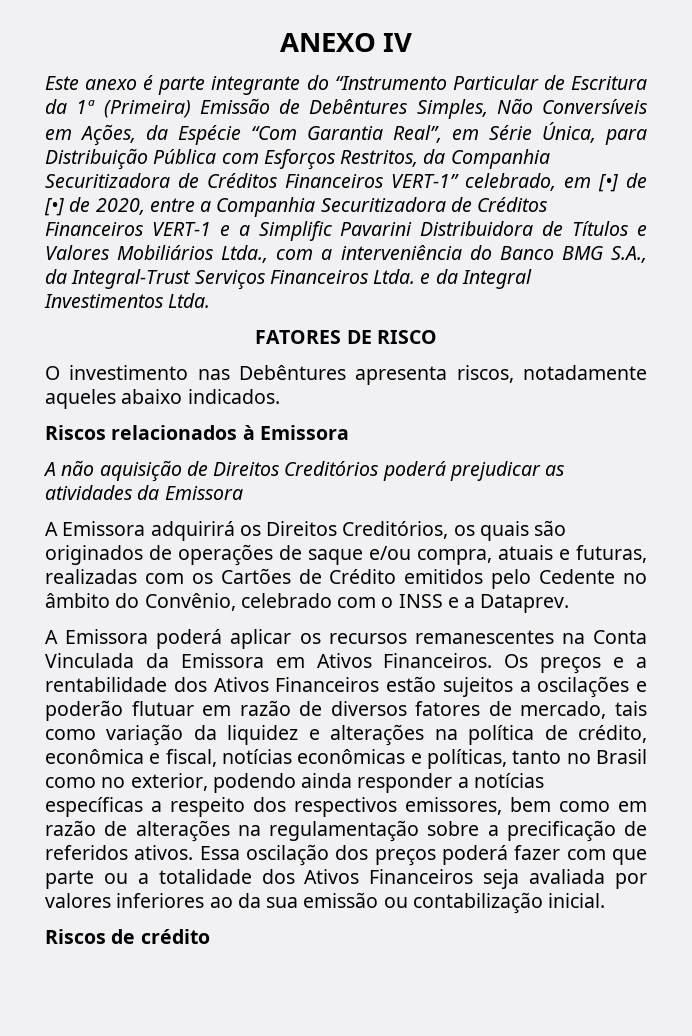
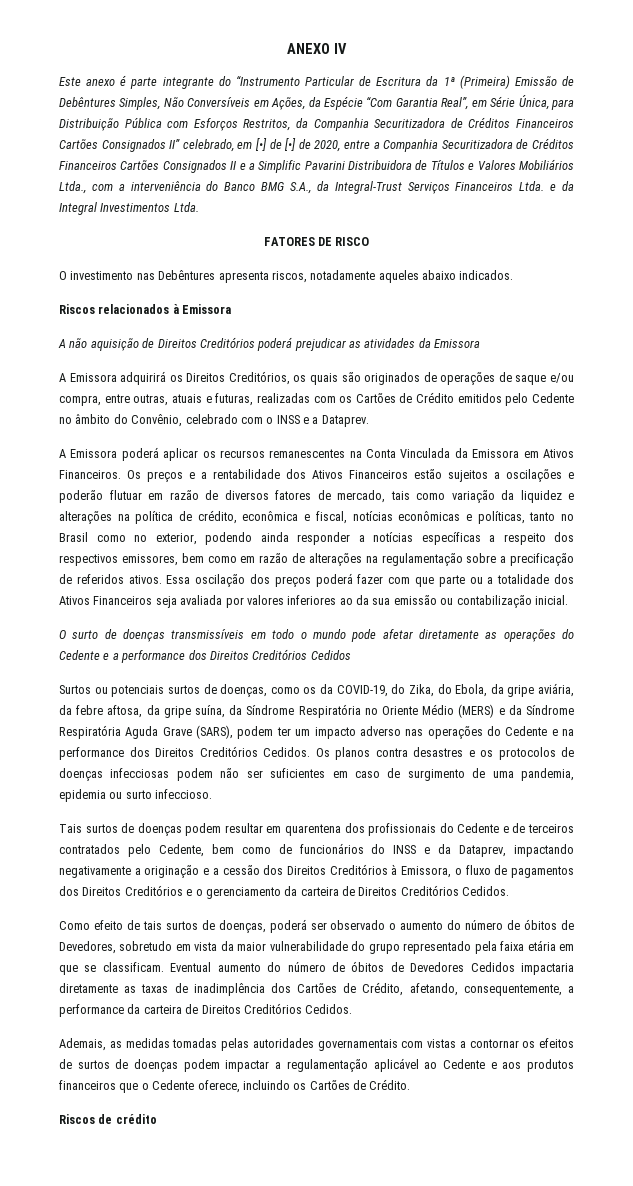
- Este anexo é parte integrante do “Instrumento Particular de Escritura da 1ª (Primeira) Emissão de Debêntures Simples, Não Conversíveis em Ações, da Espécie “Com Garantia Real”, em Série Única, para Distribuição Pública com Esforços Restritos, da Companhia Securitizadora de Créditos Financeiros VERT-1” celebrado, em [•] de [•] de 2020, entre a Companhia Securitizadora de Créditos Financeiros VERT-1 e a Simplific Pavarini Distribuidora de Títulos e Valores Mobiliários Ltda., com a interveniência do Banco BMG S.A., da Integral-Trust Serviços Financeiros Ltda. e da Integral Investimentos Ltda.
+ Este anexo é parte integrante do “Instrumento Particular de Escritura da 1ª (Primeira) Emissão de Debêntures Simples, Não Conversíveis em Ações, da Espécie “Com Garantia Real”, em Série Única, para Distribuição Pública com Esforços Restritos, da Companhia Securitizadora de Créditos Financeiros Cartões Consignados II” celebrado, em [•] de [•] de 2020, entre a Companhia Securitizadora de Créditos Financeiros Cartões Consignados II e a Simplific Pavarini Distribuidora de Títulos e Valores Mobiliários Ltda., com a interveniência do Banco BMG S.A., da Integral-Trust Serviços Financeiros Ltda. e da Integral Investimentos Ltda.
- A Emissora adquirirá os Direitos Creditórios, os quais são originados de operações de saque e/ou compra, atuais e futuras, realizadas com os Cartões de Crédito emitidos pelo Cedente no âmbito do Convênio, celebrado com o INSS e a Dataprev.
+ A Emissora adquirirá os Direitos Creditórios, os quais são originados de operações de saque e/ou compra, entre outras, atuais e futuras, realizadas com os Cartões de Crédito emitidos pelo Cedente no âmbito do Convênio, celebrado com o INSS e a Dataprev.
+ O surto de doenças transmissíveis em todo o mundo pode afetar diretamente as operações do Cedente e a performance dos Direitos Creditórios Cedidos
+ Surtos ou potenciais surtos de doenças, como os da COVID-19, do Zika, do Ebola, da gripe aviária, da febre aftosa, da gripe suína, da Síndrome Respiratória no Oriente Médio (MERS) e da Síndrome Respiratória Aguda Grave (SARS), podem ter um impacto adverso nas operações do Cedente e na performance dos Direitos Creditórios Cedidos. Os planos contra desastres e os protocolos de doenças infecciosas podem não ser suficientes em caso de surgimento de uma pandemia, epidemia ou surto infeccioso.
+ Tais surtos de doenças podem resultar em quarentena dos profissionais do Cedente e de terceiros contratados pelo Cedente, bem como de funcionários do INSS e da Dataprev, impactando negativamente a originação e a cessão dos Direitos Creditórios à Emissora, o fluxo de pagamentos dos Direitos Creditórios e o gerenciamento da carteira de Direitos Creditórios Cedidos.
+ Como efeito de tais surtos de doenças, poderá ser observado o aumento do número de óbitos de Devedores, sobretudo em vista da maior vulnerabilidade do grupo representado pela faixa etária em que se classificam. Eventual aumento do número de óbitos de Devedores Cedidos impactaria diretamente as taxas de inadimplência dos Cartões de Crédito, afetando, consequentemente, a performance da carteira de Direitos Creditórios Cedidos.
+ Ademais, as medidas tomadas pelas autoridades governamentais com vistas a contornar os efeitos de surtos de doenças podem impactar a regulamentação aplicável ao Cedente e aos produtos financeiros que o Cedente oferece, incluindo os Cartões de Crédito.

